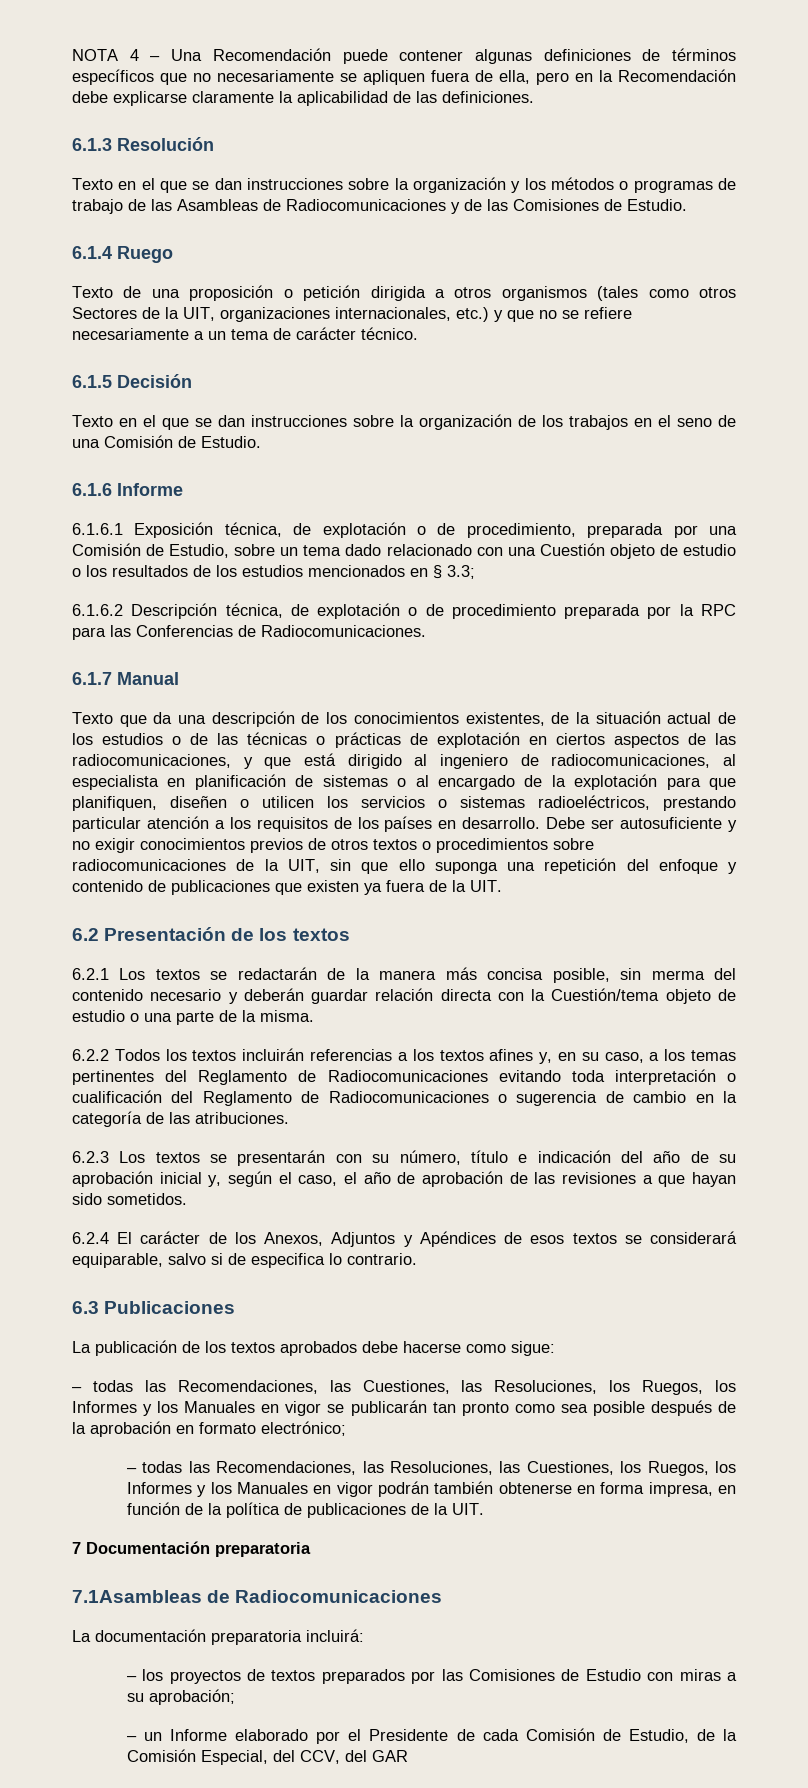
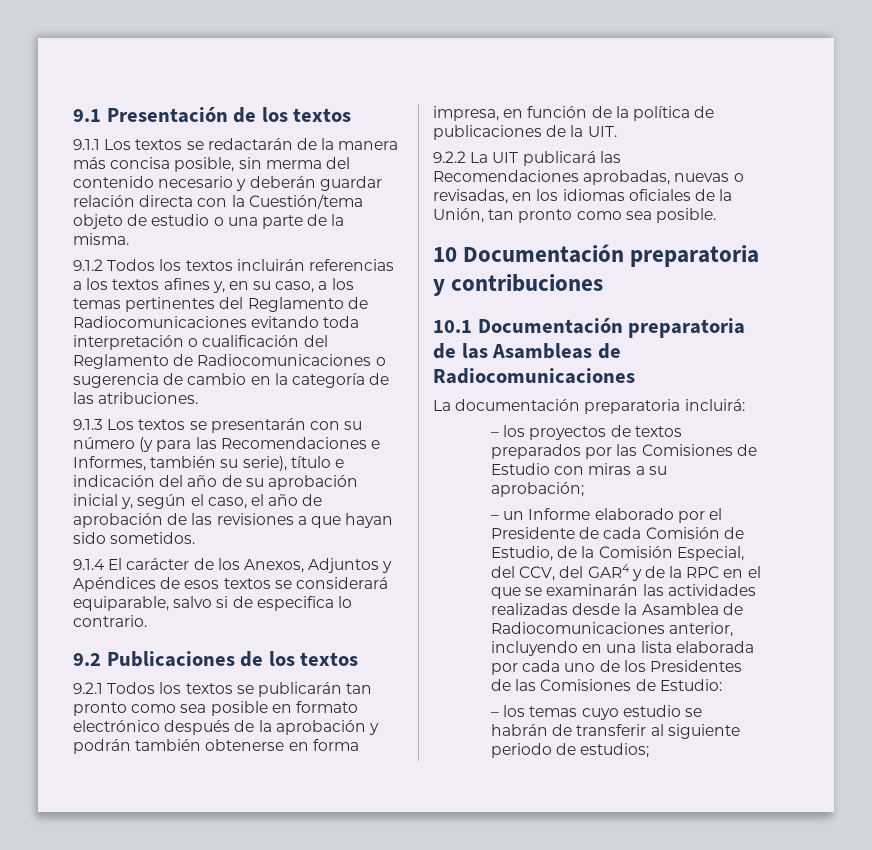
- NOTA 4 – Una Recomendación puede contener algunas definiciones de términos específicos que no necesariamente se apliquen fuera de ella, pero en la Recomendación debe explicarse claramente la aplicabilidad de las definiciones.
- 6.1.3 Resolución
- Texto en el que se dan instrucciones sobre la organización y los métodos o programas de trabajo de las Asambleas de Radiocomunicaciones y de las Comisiones de Estudio.
- 6.1.4 Ruego
- Texto de una proposición o petición dirigida a otros organismos (tales como otros Sectores de la UIT, organizaciones internacionales, etc.) y que no se refiere necesariamente a un tema de carácter técnico.
- 6.1.5 Decisión
- Texto en el que se dan instrucciones sobre la organización de los trabajos en el seno de una Comisión de Estudio.
- 6.1.6 Informe
- 6.1.6.1 Exposición técnica, de explotación o de procedimiento, preparada por una Comisión de Estudio, sobre un tema dado relacionado con una Cuestión objeto de estudio o los resultados de los estudios mencionados en § 3.3;
- 6.1.6.2 Descripción técnica, de explotación o de procedimiento preparada por la RPC para las Conferencias de Radiocomunicaciones.
- 6.1.7 Manual
- Texto que da una descripción de los conocimientos existentes, de la situación actual de los estudios o de las técnicas o prácticas de explotación en ciertos aspectos de las radiocomunicaciones, y que está dirigido al ingeniero de radiocomunicaciones, al especialista en planificación de sistemas o al encargado de la explotación para que planifiquen, diseñen o utilicen los servicios o sistemas radioeléctricos, prestando particular atención a los requisitos de los países en desarrollo. Debe ser autosuficiente y no exigir conocimientos previos de otros textos o procedimientos sobre radiocomunicaciones de la UIT, sin que ello suponga una repetición del enfoque y contenido de publicaciones que existen ya fuera de la UIT.
- 6.2 Presentación de los textos
+ 9.1 Presentación de los textos
- 6.2.1 Los textos se redactarán de la manera más concisa posible, sin merma del contenido necesario y deberán guardar relación directa con la Cuestión/tema objeto de estudio o una parte de la misma.
+ 9.1.1 Los textos se redactarán de la manera más concisa posible, sin merma del contenido necesario y deberán guardar relación directa con la Cuestión/tema objeto de estudio o una parte de la misma.
- 6.2.2 Todos los textos incluirán referencias a los textos afines y, en su caso, a los temas pertinentes del Reglamento de Radiocomunicaciones evitando toda interpretación o cualificación del Reglamento de Radiocomunicaciones o sugerencia de cambio en la categoría de las atribuciones.
+ 9.1.2 Todos los textos incluirán referencias a los textos afines y, en su caso, a los temas pertinentes del Reglamento de Radiocomunicaciones evitando toda interpretación o cualificación del Reglamento de Radiocomunicaciones o sugerencia de cambio en la categoría de las atribuciones.
- 6.2.3 Los textos se presentarán con su número, título e indicación del año de su aprobación inicial y, según el caso, el año de aprobación de las revisiones a que hayan sido sometidos.
+ 9.1.3 Los textos se presentarán con su número (y para las Recomendaciones e Informes, también su serie), título e indicación del año de su aprobación inicial y, según el caso, el año de aprobación de las revisiones a que hayan sido sometidos.
- 6.2.4 El carácter de los Anexos, Adjuntos y Apéndices de esos textos se considerará equiparable, salvo si de especifica lo contrario.
+ 9.1.4 El carácter de los Anexos, Adjuntos y Apéndices de esos textos se considerará equiparable, salvo si de especifica lo contrario.
- 6.3 Publicaciones
- La publicación de los textos aprobados debe hacerse como sigue:
- – todas las Recomendaciones, las Cuestiones, las Resoluciones, los Ruegos, los Informes y los Manuales en vigor se publicarán tan pronto como sea posible después de la aprobación en formato electrónico;
- – todas las Recomendaciones, las Resoluciones, las Cuestiones, los Ruegos, los Informes y los Manuales en vigor podrán también obtenerse en forma impresa, en función de la política de publicaciones de la UIT.
+ 9.2 Publicaciones de los textos
+ 9.2.1 Todos los textos se publicarán tan pronto como sea posible en formato electrónico después de la aprobación y podrán también obtenerse en forma impresa, en función de la política de publicaciones de la UIT.
- 7 Documentación preparatoria
- 7.1Asambleas de Radiocomunicaciones
+ 9.2.2 La UIT publicará las Recomendaciones aprobadas, nuevas o revisadas, en los idiomas oficiales de la Unión, tan pronto como sea posible.
+ 10 Documentación preparatoria y contribuciones
+ 10.1 Documentación preparatoria de las Asambleas de Radiocomunicaciones
- – un Informe elaborado por el Presidente de cada Comisión de Estudio, de la Comisión Especial, del CCV, del GAR
+ – un Informe elaborado por el Presidente de cada Comisión de Estudio, de la Comisión Especial, del CCV, del GAR4 y de la RPC en el que se examinarán las actividades realizadas desde la Asamblea de Radiocomunicaciones anterior, incluyendo en una lista elaborada por cada uno de los Presidentes de las Comisiones de Estudio:
+ – los temas cuyo estudio se habrán de transferir al siguiente periodo de estudios;

